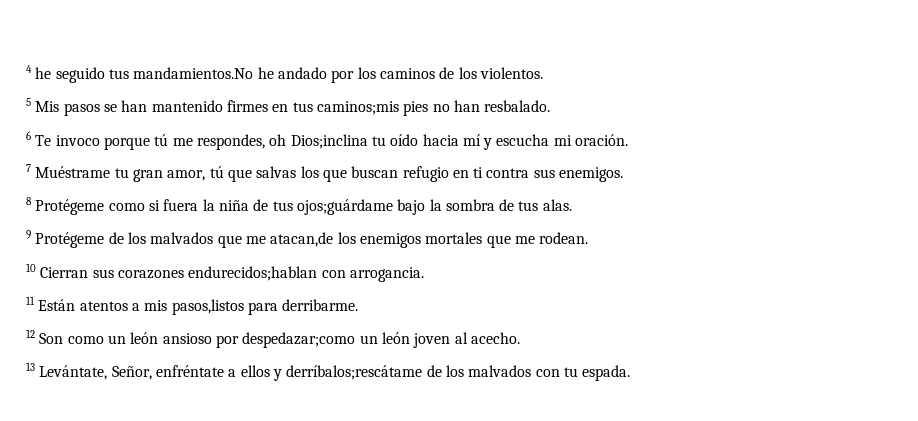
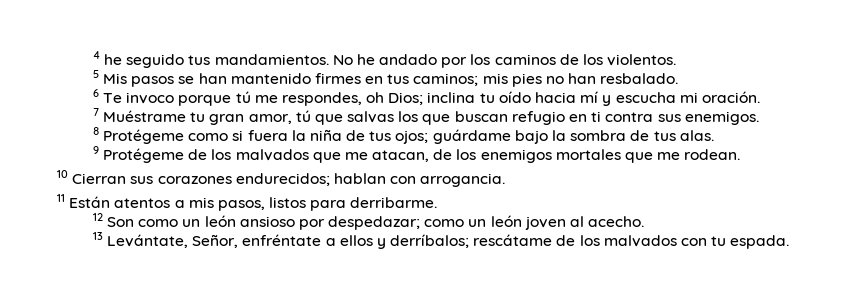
- 4 he seguido tus mandamientos.No he andado por los caminos de los violentos.
+ 4 he seguido tus mandamientos. No he andado por los caminos de los violentos.
- 5 Mis pasos se han mantenido firmes en tus caminos;mis pies no han resbalado.
+ 5 Mis pasos se han mantenido firmes en tus caminos; mis pies no han resbalado.
- 6 Te invoco porque tú me respondes, oh Dios;inclina tu oído hacia mí y escucha mi oración.
+ 6 Te invoco porque tú me respondes, oh Dios; inclina tu oído hacia mí y escucha mi oración.
- 8 Protégeme como si fuera la niña de tus ojos;guárdame bajo la sombra de tus alas.
+ 8 Protégeme como si fuera la niña de tus ojos; guárdame bajo la sombra de tus alas.
- 9 Protégeme de los malvados que me atacan,de los enemigos mortales que me rodean.
+ 9 Protégeme de los malvados que me atacan, de los enemigos mortales que me rodean.
- 10 Cierran sus corazones endurecidos;hablan con arrogancia.
+ 10 Cierran sus corazones endurecidos; hablan con arrogancia.
- 11 Están atentos a mis pasos,listos para derribarme.
+ 11 Están atentos a mis pasos, listos para derribarme.
- 12 Son como un león ansioso por despedazar;como un león joven al acecho.
+ 12 Son como un león ansioso por despedazar; como un león joven al acecho.
- 13 Levántate, Señor, enfréntate a ellos y derríbalos;rescátame de los malvados con tu espada.
+ 13 Levántate, Señor, enfréntate a ellos y derríbalos; rescátame de los malvados con tu espada.

